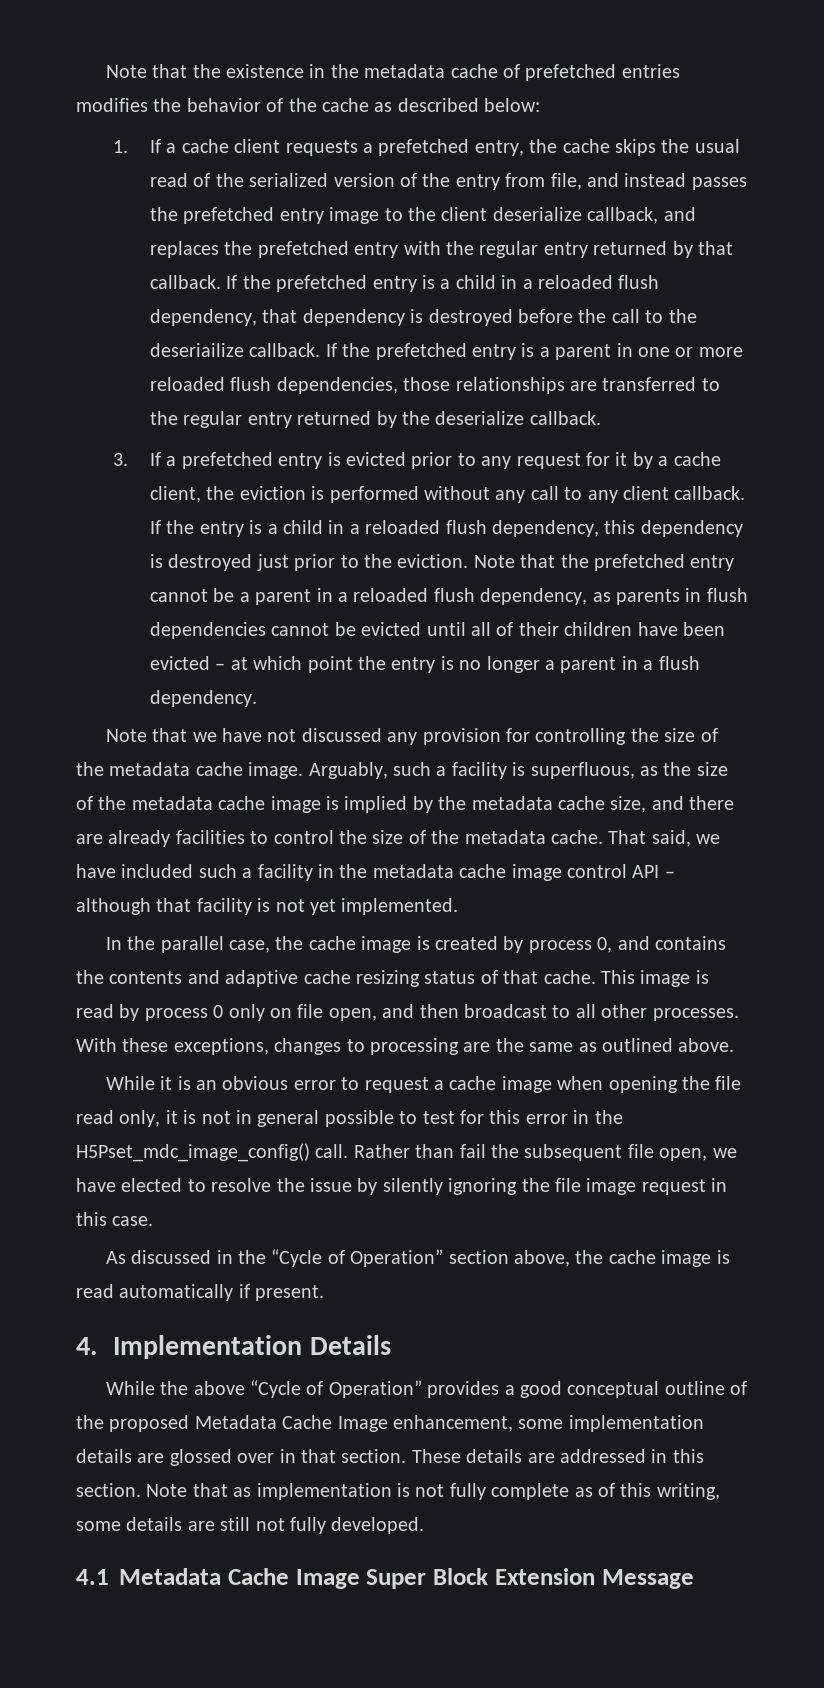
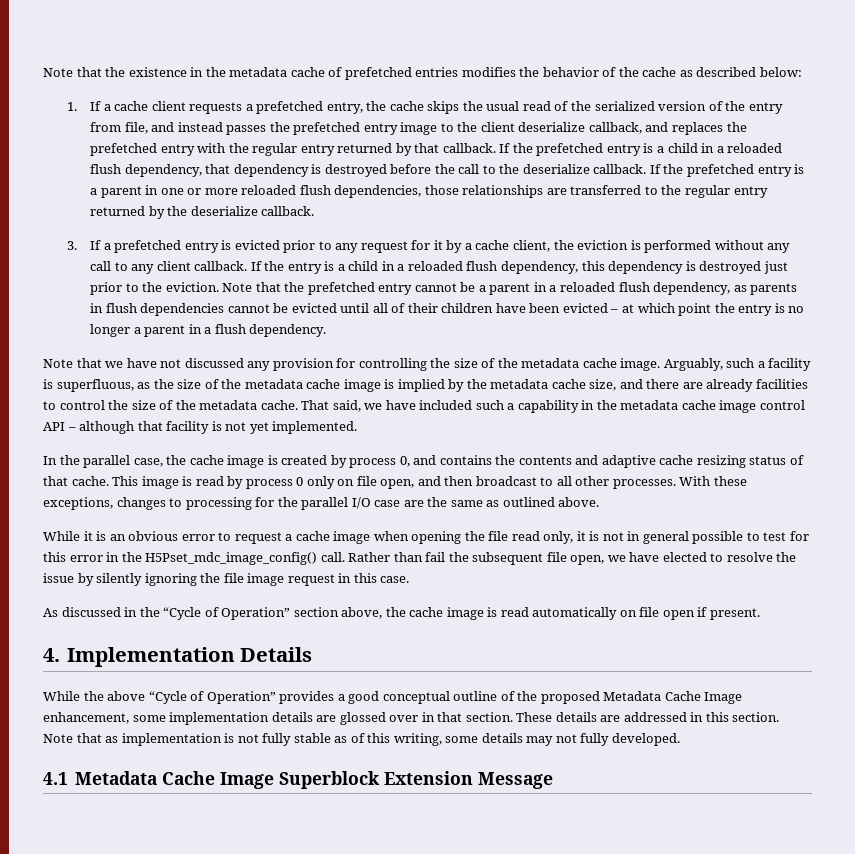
- If the prefetched entry is a child in a reloaded flush dependency, that dependency is destroyed before the call to the deseriailize callback.
+ If the prefetched entry is a child in a reloaded flush dependency, that dependency is destroyed before the call to the deserialize callback.
- That said, we have included such a facility in the metadata cache image control API – although that facility is not yet implemented.
+ That said, we have included such a capability in the metadata cache image control API – although that facility is not yet implemented.
- With these exceptions, changes to processing are the same as outlined above.
+ With these exceptions, changes to processing for the parallel I/O case are the same as outlined above.
- As discussed in the “Cycle of Operation” section above, the cache image is read automatically if present.
+ As discussed in the “Cycle of Operation” section above, the cache image is read automatically on file open if present.
- Note that as implementation is not fully complete as of this writing, some details are still not fully developed.
+ Note that as implementation is not fully stable as of this writing, some details may not fully developed.
- 4.1 Metadata Cache Image Super Block Extension Message
+ 4.1 Metadata Cache Image Superblock Extension Message

